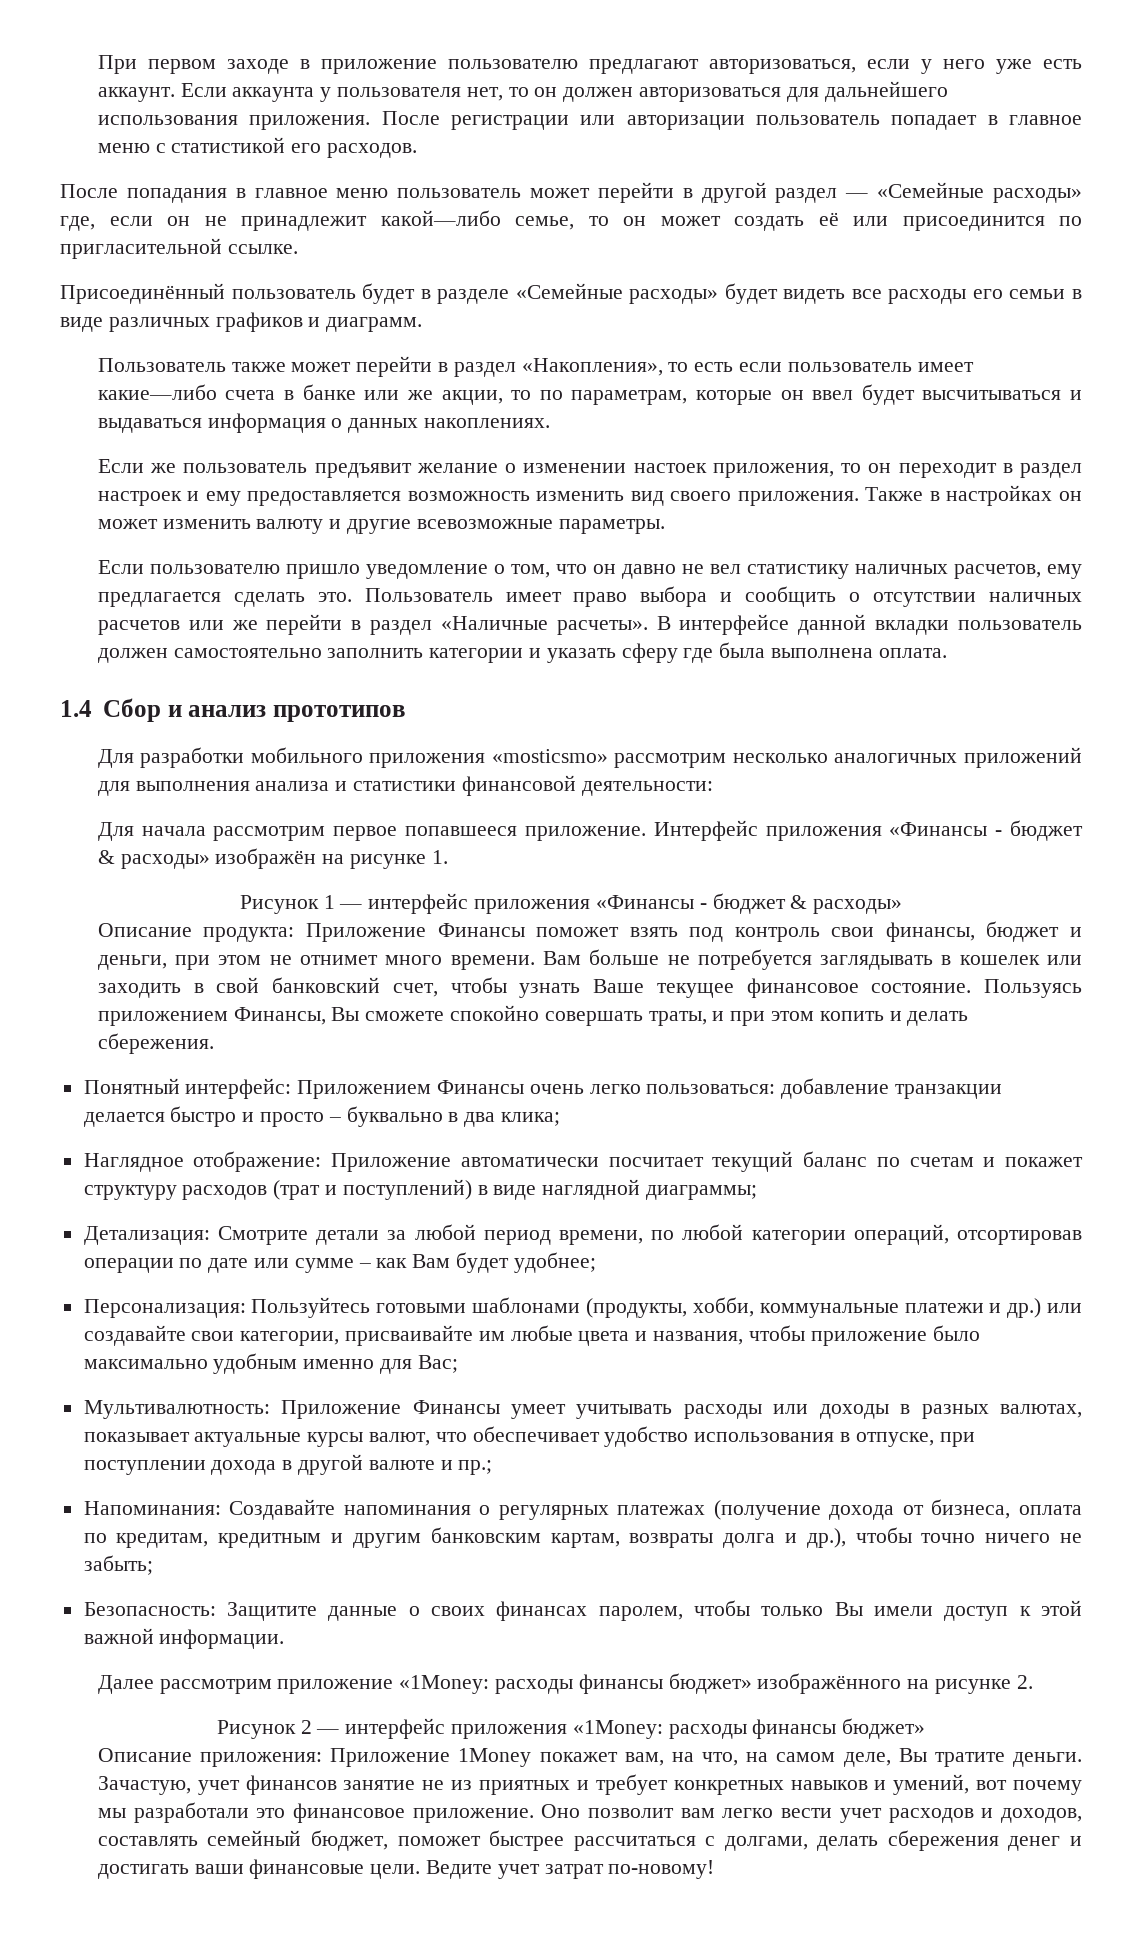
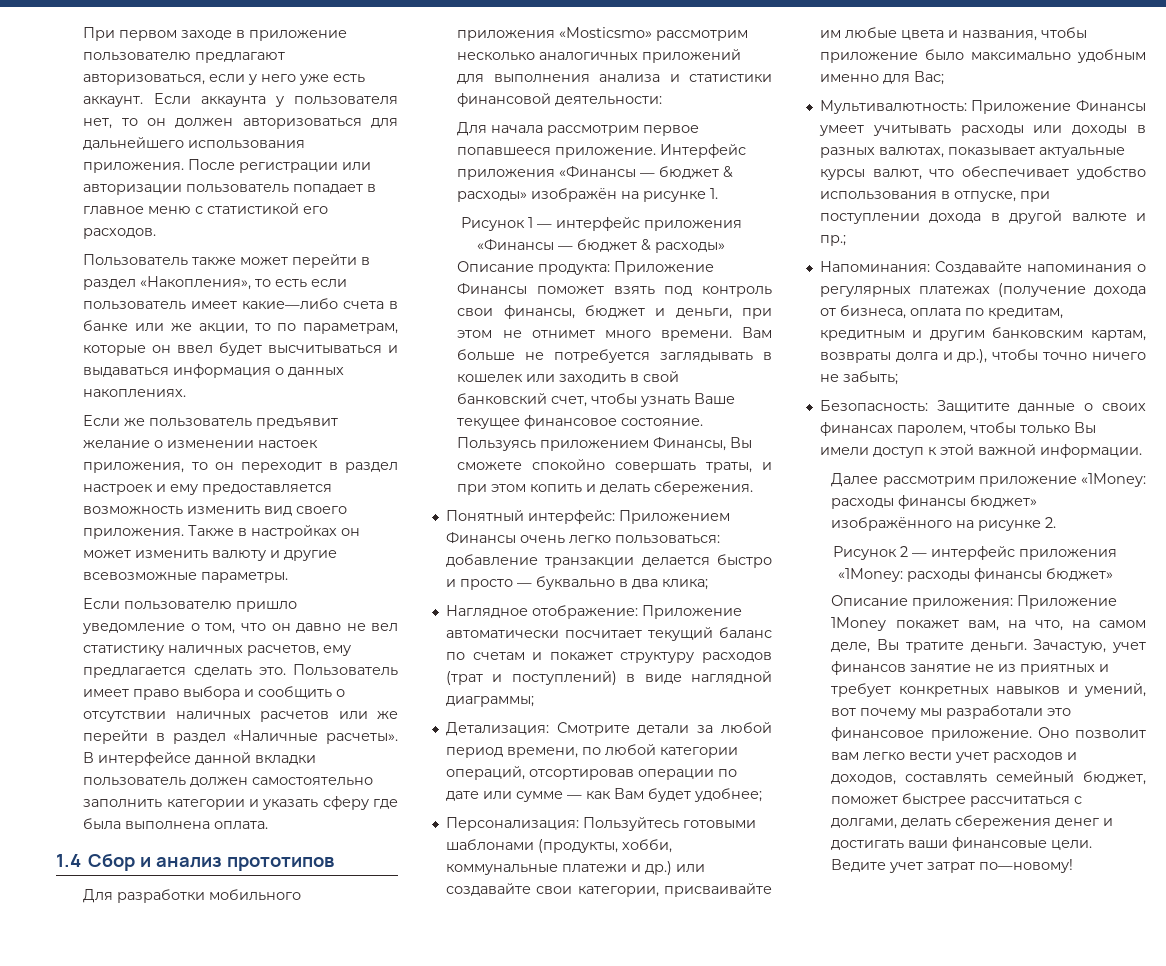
- После попадания в главное меню пользователь может перейти в другой раздел — «Семейные расходы» где, если он не принадлежит какой—либо семье, то он может создать её или присоединится по пригласительной ссылке.
- Присоединённый пользователь будет в разделе «Семейные расходы» будет видеть все расходы его семьи в виде различных графиков и диаграмм.
- Для разработки мобильного приложения «mosticsmo» рассмотрим несколько аналогичных приложений для выполнения анализа и статистики финансовой деятельности:
+ Для разработки мобильного приложения «Mosticsmo» рассмотрим несколько аналогичных приложений для выполнения анализа и статистики финансовой деятельности:
- Интерфейс приложения «Финансы - бюджет & расходы» изображён на рисунке 1.
+ Интерфейс приложения «Финансы ― бюджет & расходы» изображён на рисунке 1.
- Рисунок 1 — интерфейс приложения «Финансы - бюджет & расходы»
+ Рисунок 1 — интерфейс приложения «Финансы ― бюджет & расходы»
- Понятный интерфейс: Приложением Финансы очень легко пользоваться: добавление транзакции делается быстро и просто – буквально в два клика;
+ Понятный интерфейс: Приложением Финансы очень легко пользоваться: добавление транзакции делается быстро и просто ― буквально в два клика;
- Детализация: Смотрите детали за любой период времени, по любой категории операций, отсортировав операции по дате или сумме – как Вам будет удобнее;
+ Детализация: Смотрите детали за любой период времени, по любой категории операций, отсортировав операции по дате или сумме ― как Вам будет удобнее;
- Ведите учет затрат по-новому!
+ Ведите учет затрат по―новому!

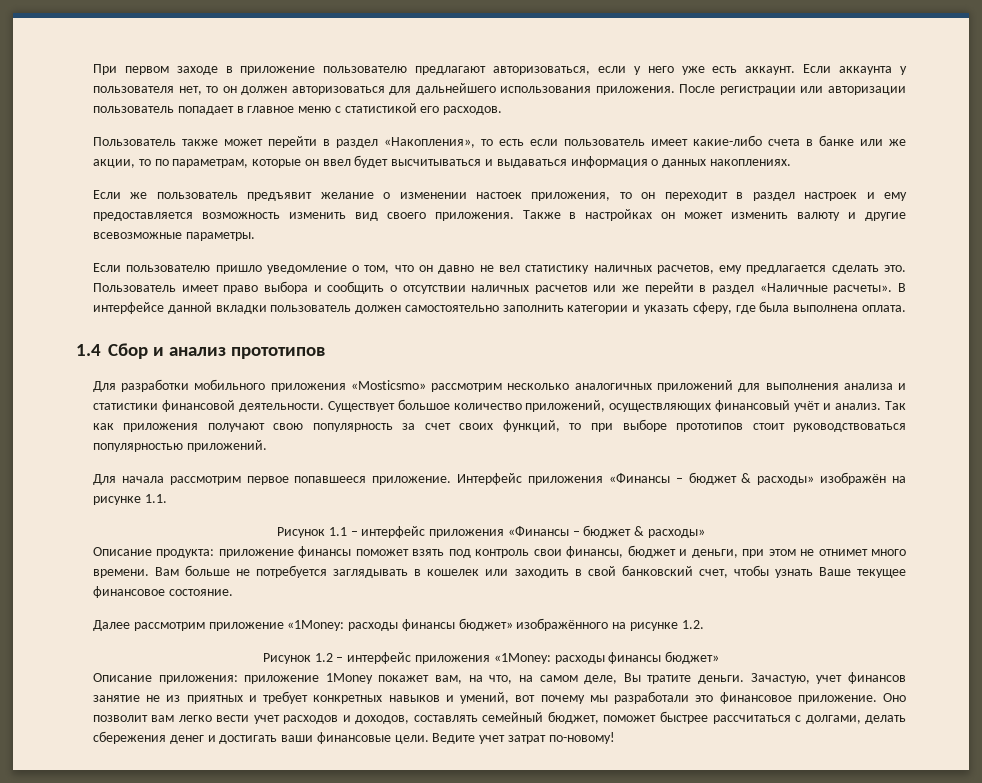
- Пользователь также может перейти в раздел «Накопления», то есть если пользователь имеет какие—либо счета в банке или же акции, то по параметрам, которые он ввел будет высчитываться и выдаваться информация о данных накоплениях.
+ Пользователь также может перейти в раздел «Накопления», то есть если пользователь имеет какие-либо счета в банке или же акции, то по параметрам, которые он ввел будет высчитываться и выдаваться информация о данных накоплениях.
- В интерфейсе данной вкладки пользователь должен самостоятельно заполнить категории и указать сферу где была выполнена оплата.
+ В интерфейсе данной вкладки пользователь должен самостоятельно заполнить категории и указать сферу, где была выполнена оплата.
- Для разработки мобильного приложения «Mosticsmo» рассмотрим несколько аналогичных приложений для выполнения анализа и статистики финансовой деятельности:
+ Для разработки мобильного приложения «Mosticsmo» рассмотрим несколько аналогичных приложений для выполнения анализа и статистики финансовой деятельности. Существует большое количество приложений, осуществляющих финансовый учёт и анализ. Так как приложения получают свою популярность за счет своих функций, то при выборе прототипов стоит руководствоваться популярностью приложений.
- Интерфейс приложения «Финансы ― бюджет & расходы» изображён на рисунке 1.
- Рисунок 1 — интерфейс приложения «Финансы ― бюджет & расходы»
+ Интерфейс приложения «Финансы – бюджет & расходы» изображён на рисунке 1.1.
+ Рисунок 1.1 – интерфейс приложения «Финансы – бюджет & расходы»
- Описание продукта: Приложение Финансы поможет взять под контроль свои финансы, бюджет и деньги, при этом не отнимет много времени.
+ Описание продукта: приложение финансы поможет взять под контроль свои финансы, бюджет и деньги, при этом не отнимет много времени.
- Пользуясь приложением Финансы, Вы сможете спокойно совершать траты, и при этом копить и делать сбережения.
- Понятный интерфейс: Приложением Финансы очень легко пользоваться: добавление транзакции делается быстро и просто ― буквально в два клика;
- Наглядное отображение: Приложение автоматически посчитает текущий баланс по счетам и покажет структуру расходов (трат и поступлений) в виде наглядной диаграммы;
- Детализация: Смотрите детали за любой период времени, по любой категории операций, отсортировав операции по дате или сумме ― как Вам будет удобнее;
- Персонализация: Пользуйтесь готовыми шаблонами (продукты, хобби, коммунальные платежи и др.) или создавайте свои категории, присваивайте им любые цвета и названия, чтобы приложение было максимально удобным именно для Вас;
- Мультивалютность: Приложение Финансы умеет учитывать расходы или доходы в разных валютах, показывает актуальные курсы валют, что обеспечивает удобство использования в отпуске, при поступлении дохода в другой валюте и пр.;
- Напоминания: Создавайте напоминания о регулярных платежах (получение дохода от бизнеса, оплата по кредитам, кредитным и другим банковским картам, возвраты долга и др.), чтобы точно ничего не забыть;
- Безопасность: Защитите данные о своих финансах паролем, чтобы только Вы имели доступ к этой важной информации.
- Далее рассмотрим приложение «1Money: расходы финансы бюджет» изображённого на рисунке 2.
- Рисунок 2 — интерфейс приложения «1Money: расходы финансы бюджет»
+ Далее рассмотрим приложение «1Money: расходы финансы бюджет» изображённого на рисунке 1.2.
+ Рисунок 1.2 – интерфейс приложения «1Money: расходы финансы бюджет»
- Описание приложения: Приложение 1Money покажет вам, на что, на самом деле, Вы тратите деньги.
+ Описание приложения: приложение 1Money покажет вам, на что, на самом деле, Вы тратите деньги.
- Ведите учет затрат по―новому!
+ Ведите учет затрат по-новому!

